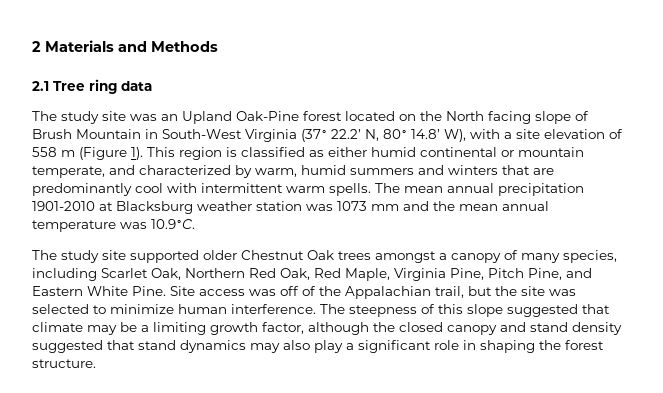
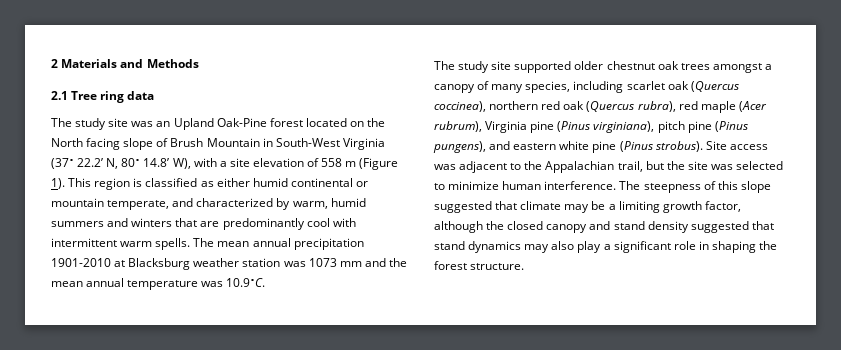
- The study site supported older Chestnut Oak trees amongst a canopy of many species, including Scarlet Oak, Northern Red Oak, Red Maple, Virginia Pine, Pitch Pine, and Eastern White Pine.
+ The study site supported older chestnut oak trees amongst a canopy of many species, including scarlet oak (Quercus coccinea), northern red oak (Quercus rubra), red maple (Acer rubrum), Virginia pine (Pinus virginiana), pitch pine (Pinus pungens), and eastern white pine (Pinus strobus).
- Site access was off of the Appalachian trail, but the site was selected to minimize human interference.
+ Site access was adjacent to the Appalachian trail, but the site was selected to minimize human interference.

